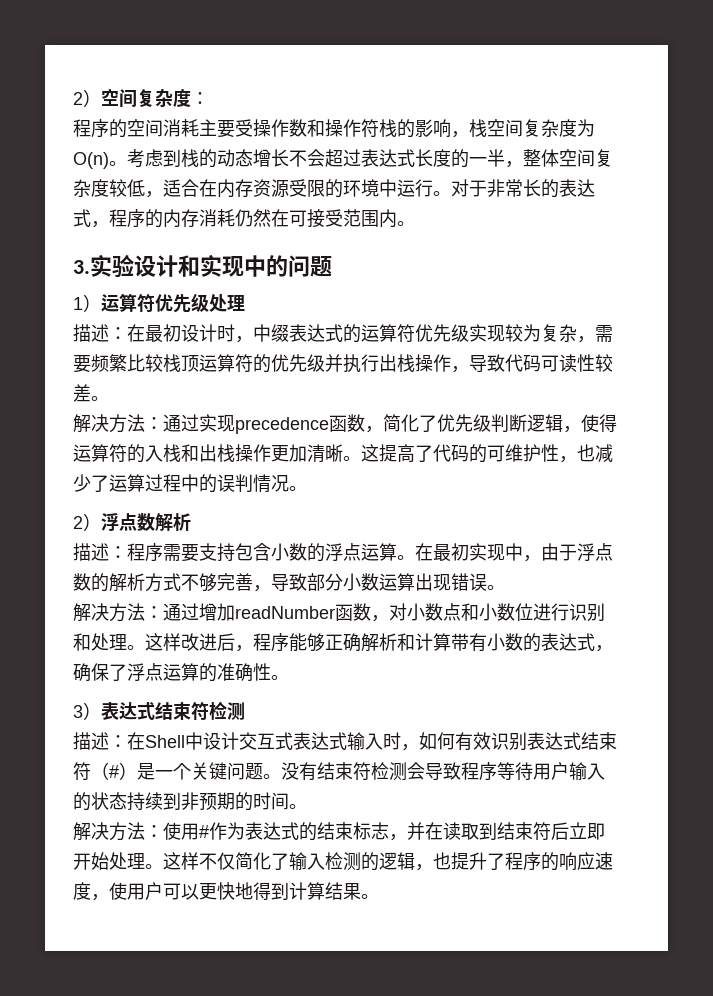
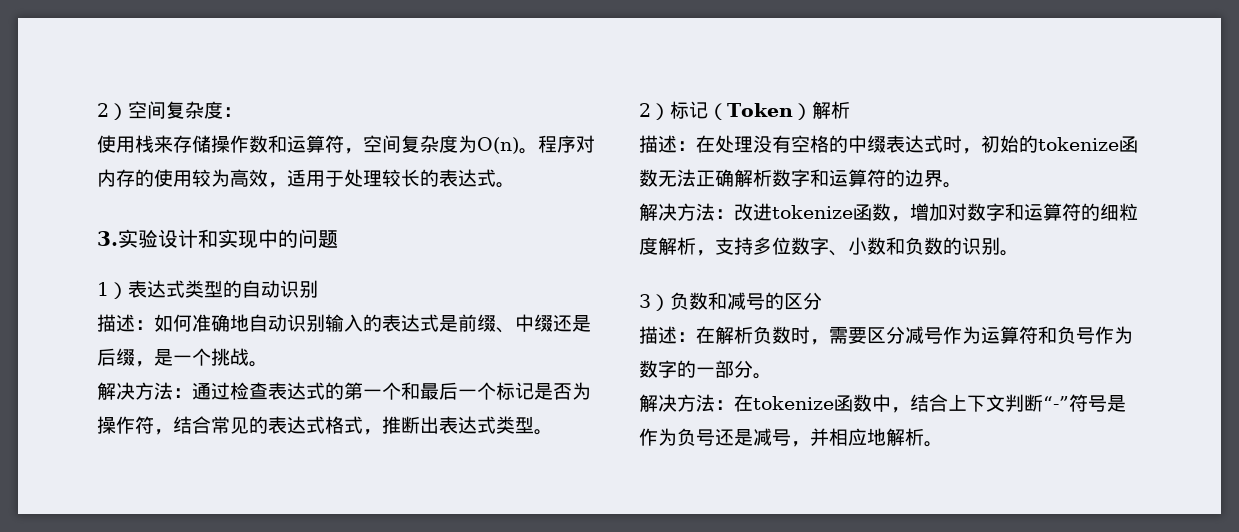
- 程序的空间消耗主要受操作数和操作符栈的影响，栈空间复杂度为O(n)。
+ 使用栈来存储操作数和运算符，空间复杂度为O(n)。
- 考虑到栈的动态增长不会超过表达式长度的一半，整体空间复杂度较低，适合在内存资源受限的环境中运行。对于非常长的表达式，程序的内存消耗仍然在可接受范围内。
+ 程序对内存的使用较为高效，适用于处理较长的表达式。
- 1）运算符优先级处理
- 描述：在最初设计时，中缀表达式的运算符优先级实现较为复杂，需要频繁比较栈顶运算符的优先级并执行出栈操作，导致代码可读性较差。
- 解决方法：通过实现precedence函数，简化了优先级判断逻辑，使得运算符的入栈和出栈操作更加清晰。这提高了代码的可维护性，也减少了运算过程中的误判情况。
+ 1）表达式类型的自动识别
+ 描述：如何准确地自动识别输入的表达式是前缀、中缀还是后缀，是一个挑战。
+ 解决方法：通过检查表达式的第一个和最后一个标记是否为操作符，结合常见的表达式格式，推断出表达式类型。
- 2）浮点数解析
+ 2）标记（Token）解析
- 描述：程序需要支持包含小数的浮点运算。在最初实现中，由于浮点数的解析方式不够完善，导致部分小数运算出现错误。
- 解决方法：通过增加readNumber函数，对小数点和小数位进行识别和处理。这样改进后，程序能够正确解析和计算带有小数的表达式，确保了浮点运算的准确性。
- 3）表达式结束符检测
- 描述：在Shell中设计交互式表达式输入时，如何有效识别表达式结束符（#）是一个关键问题。没有结束符检测会导致程序等待用户输入的状态持续到非预期的时间。
- 解决方法：使用#作为表达式的结束标志，并在读取到结束符后立即开始处理。这样不仅简化了输入检测的逻辑，也提升了程序的响应速度，使用户可以更快地得到计算结果。
+ 描述：在处理没有空格的中缀表达式时，初始的tokenize函数无法正确解析数字和运算符的边界。
+ 解决方法：改进tokenize函数，增加对数字和运算符的细粒度解析，支持多位数字、小数和负数的识别。
+ 3）负数和减号的区分
+ 描述：在解析负数时，需要区分减号作为运算符和负号作为数字的一部分。
+ 解决方法：在tokenize函数中，结合上下文判断“-”符号是作为负号还是减号，并相应地解析。

